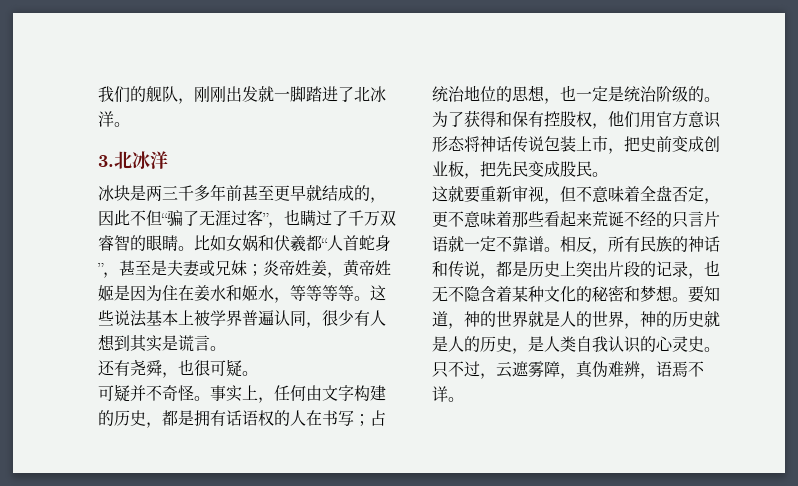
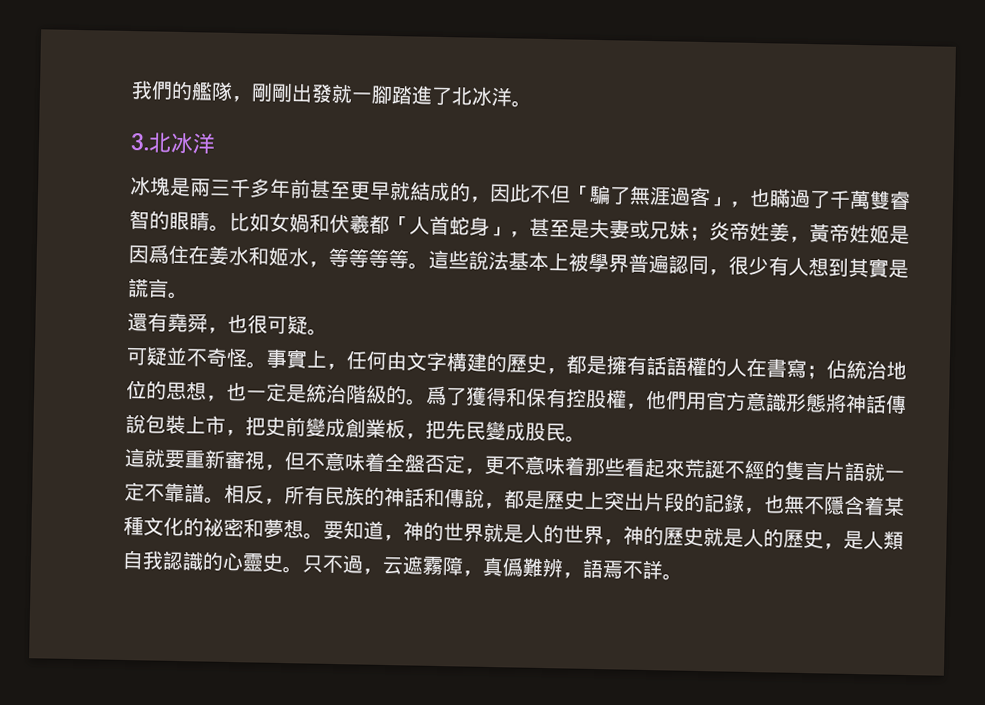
- 我们的舰队，刚刚出发就一脚踏进了北冰洋。
+ 我們的艦隊，剛剛出發就一腳踏進了北冰洋。
- 冰块是两三千多年前甚至更早就结成的，因此不但“骗了无涯过客”，也瞒过了千万双睿智的眼睛。
+ 冰塊是兩三千多年前甚至更早就結成的，因此不但「騙了無涯過客」，也瞞過了千萬雙睿智的眼睛。
- 比如女娲和伏羲都“人首蛇身”，甚至是夫妻或兄妹；炎帝姓姜，黄帝姓姬是因为住在姜水和姬水，等等等等。
+ 比如女媧和伏羲都「人首蛇身」，甚至是夫妻或兄妹；炎帝姓姜，黃帝姓姬是因爲住在姜水和姬水，等等等等。
- 这些说法基本上被学界普遍认同，很少有人想到其实是谎言。
+ 這些說法基本上被學界普遍認同，很少有人想到其實是謊言。
- 还有尧舜，也很可疑。
+ 還有堯舜，也很可疑。
- 可疑并不奇怪。
+ 可疑並不奇怪。
- 事实上，任何由文字构建的历史，都是拥有话语权的人在书写；占统治地位的思想，也一定是统治阶级的。为了获得和保有控股权，他们用官方意识形态将神话传说包装上市，把史前变成创业板，把先民变成股民。
+ 事實上，任何由文字構建的歷史，都是擁有話語權的人在書寫；佔統治地位的思想，也一定是統治階級的。爲了獲得和保有控股權，他們用官方意識形態將神話傳說包裝上市，把史前變成創業板，把先民變成股民。
- 这就要重新审视，但不意味着全盘否定，更不意味着那些看起来荒诞不经的只言片语就一定不靠谱。
+ 這就要重新審視，但不意味着全盤否定，更不意味着那些看起來荒誕不經的隻言片語就一定不靠譜。
- 相反，所有民族的神话和传说，都是历史上突出片段的记录，也无不隐含着某种文化的秘密和梦想。
+ 相反，所有民族的神話和傳說，都是歷史上突出片段的記錄，也無不隱含着某種文化的祕密和夢想。
- 要知道，神的世界就是人的世界，神的历史就是人的历史，是人类自我认识的心灵史。只不过，云遮雾障，真伪难辨，语焉不详。
+ 要知道，神的世界就是人的世界，神的歷史就是人的歷史，是人類自我認識的心靈史。只不過，云遮霧障，真僞難辨，語焉不詳。

